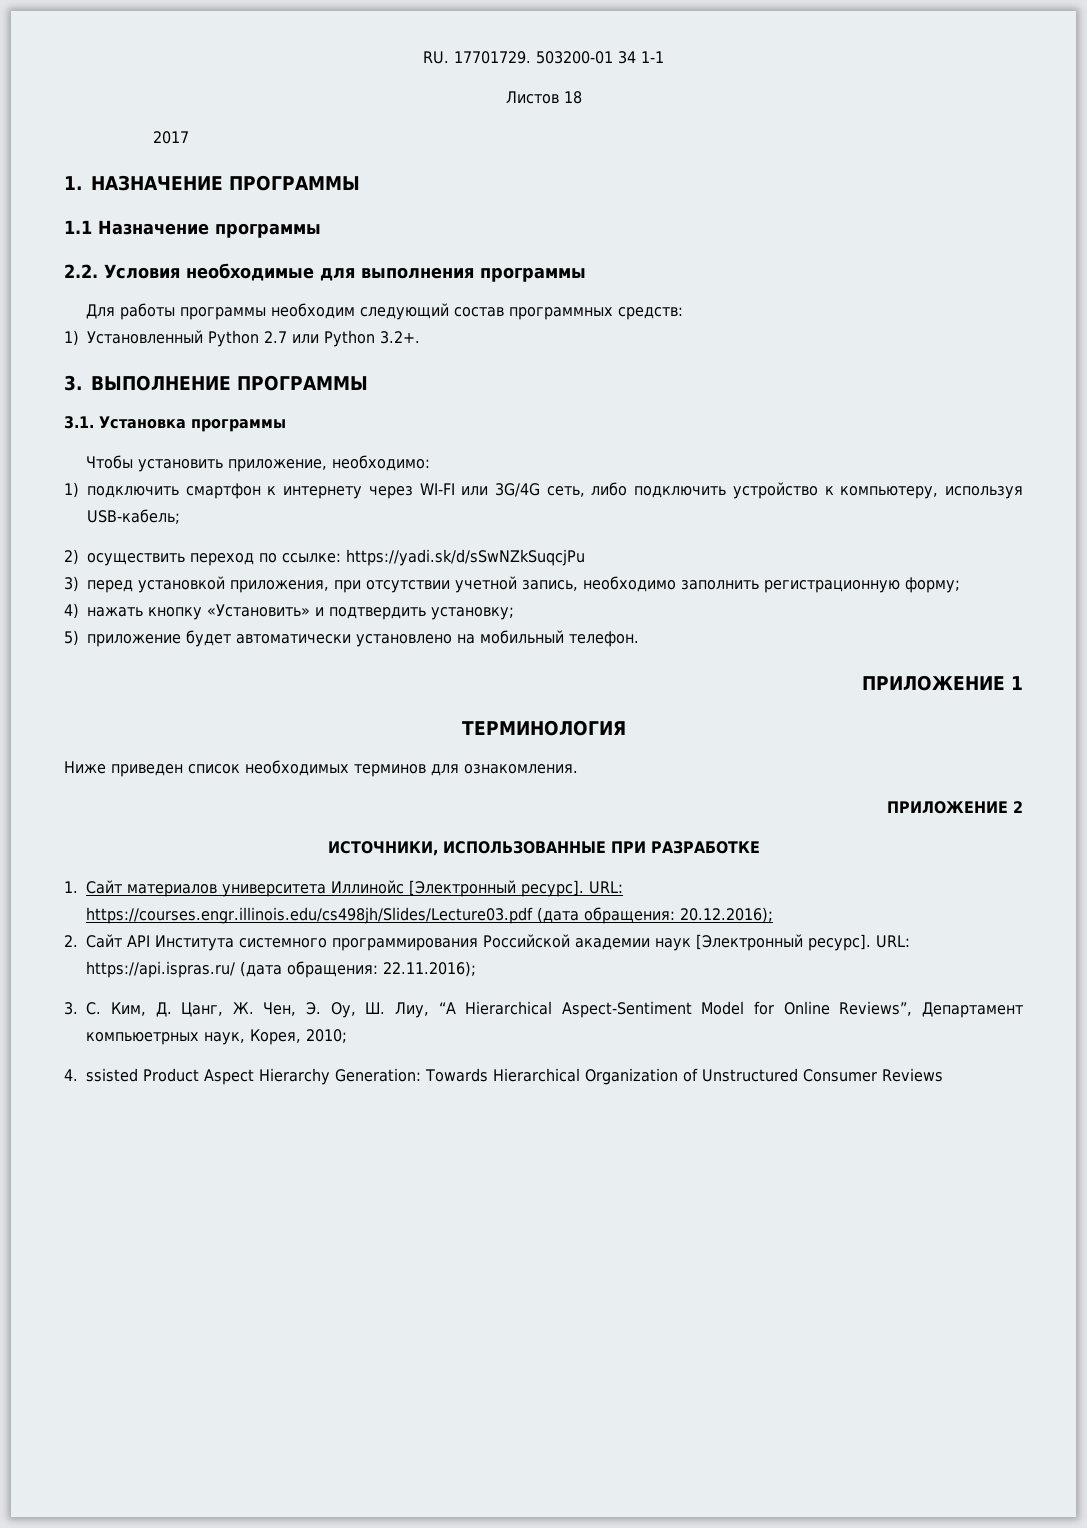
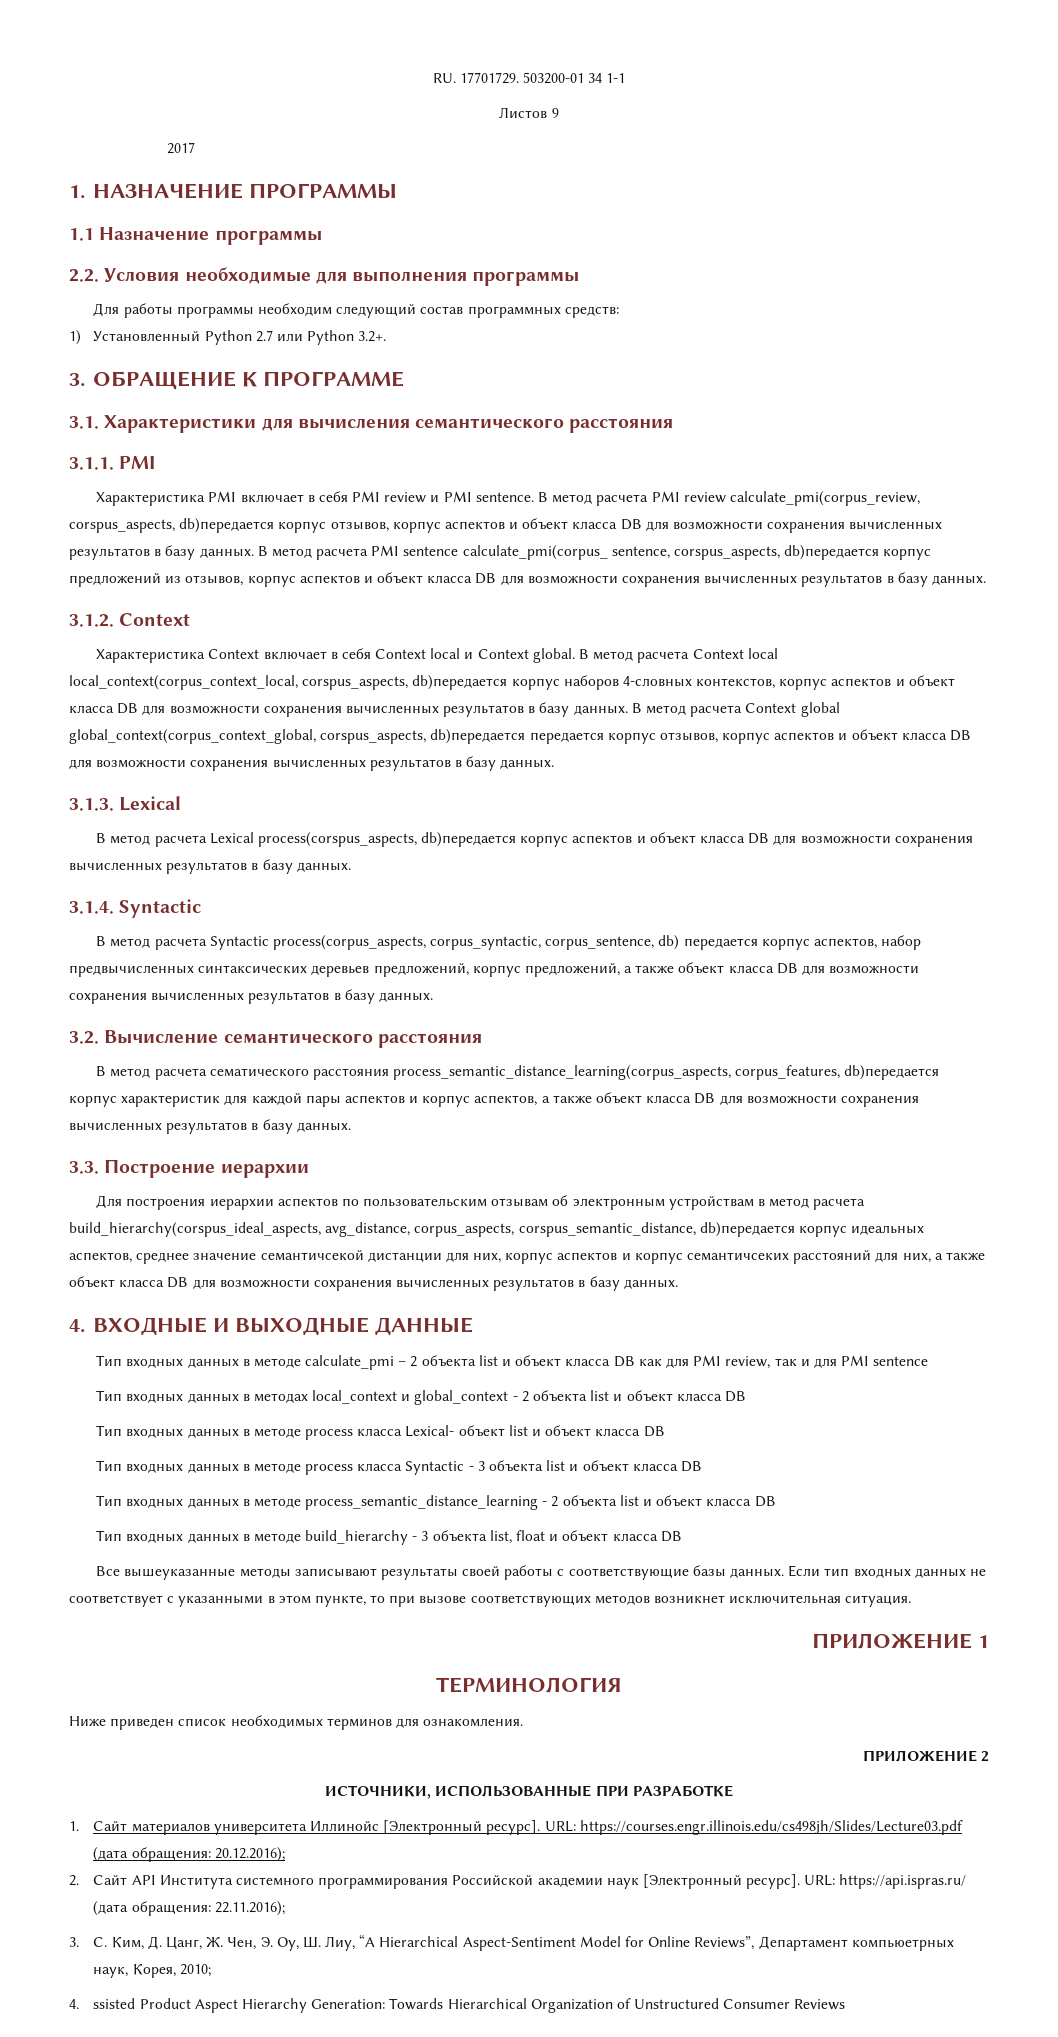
- Листов 18
+ Листов 9
- 3. ВЫПОЛНЕНИЕ ПРОГРАММЫ
- 3.1. Установка программы
- Чтобы установить приложение, необходимо:
- 1) подключить смартфон к интернету через WI-FI или 3G/4G сеть, либо подключить устройство к компьютеру, используя USB-кабель;
- 2) осуществить переход по ссылке: https://yadi.sk/d/sSwNZkSuqcjPu
- 3) перед установкой приложения, при отсутствии учетной запись, необходимо заполнить регистрационную форму;
- 4) нажать кнопку «Установить» и подтвердить установку;
- 5) приложение будет автоматически установлено на мобильный телефон.
+ 3. ОБРАЩЕНИЕ К ПРОГРАММЕ
+ 3.1. Характеристики для вычисления семантического расстояния
+ 3.1.1. PMI
+ Характеристика PMI включает в себя PMI review и PMI sentence. В метод расчета PMI review calculate_pmi(corpus_review, corspus_aspects, db)передается корпус отзывов, корпус аспектов и объект класса DB для возможности сохранения вычисленных результатов в базу данных. В метод расчета PMI sentence calculate_pmi(corpus_ sentence, corspus_aspects, db)передается корпус предложений из отзывов, корпус аспектов и объект класса DB для возможности сохранения вычисленных результатов в базу данных.
+ 3.1.2. Context
+ Характеристика Context включает в себя Context local и Context global. В метод расчета Context local local_context(corpus_context_local, corspus_aspects, db)передается корпус наборов 4-словных контекстов, корпус аспектов и объект класса DB для возможности сохранения вычисленных результатов в базу данных. В метод расчета Context global global_context(corpus_context_global, corspus_aspects, db)передается передается корпус отзывов, корпус аспектов и объект класса DB для возможности сохранения вычисленных результатов в базу данных.
+ 3.1.3. Lexical
+ В метод расчета Lexical process(corspus_aspects, db)передается корпус аспектов и объект класса DB для возможности сохранения вычисленных результатов в базу данных.
+ 3.1.4. Syntactic
+ В метод расчета Syntactic process(corpus_aspects, corpus_syntactic, corpus_sentence, db) передается корпус аспектов, набор предвычисленных синтаксических деревьев предложений, корпус предложений, а также объект класса DB для возможности сохранения вычисленных результатов в базу данных.
+ 3.2. Вычисление семантического расстояния
+ В метод расчета сематического расстояния process_semantic_distance_learning(corpus_aspects, corpus_features, db)передается корпус характеристик для каждой пары аспектов и корпус аспектов, а также объект класса DB для возможности сохранения вычисленных результатов в базу данных.
+ 3.3. Построение иерархии
+ Для построения иерархии аспектов по пользовательским отзывам об электронным устройствам в метод расчета build_hierarchy(corspus_ideal_aspects, avg_distance, corpus_aspects, corspus_semantic_distance, db)передается корпус идеальных аспектов, среднее значение семантичсекой дистанции для них, корпус аспектов и корпус семантичсеких расстояний для них, а также объект класса DB для возможности сохранения вычисленных результатов в базу данных.
+ 4. ВХОДНЫЕ И ВЫХОДНЫЕ ДАННЫЕ
+ Тип входных данных в методе calculate_pmi – 2 объекта list и объект класса DB как для PMI review, так и для PMI sentence
+ Тип входных данных в методах local_context и global_context - 2 объекта list и объект класса DB
+ Тип входных данных в методе process класса Lexical- объект list и объект класса DB
+ Тип входных данных в методе process класса Syntactic - 3 объекта list и объект класса DB
+ Тип входных данных в методе process_semantic_distance_learning - 2 объекта list и объект класса DB
+ Тип входных данных в методе build_hierarchy - 3 объекта list, float и объект класса DB
+ Все вышеуказанные методы записывают результаты своей работы с соответствующие базы данных. Если тип входных данных не соответствует с указанными в этом пункте, то при вызове соответствующих методов возникнет исключительная ситуация.

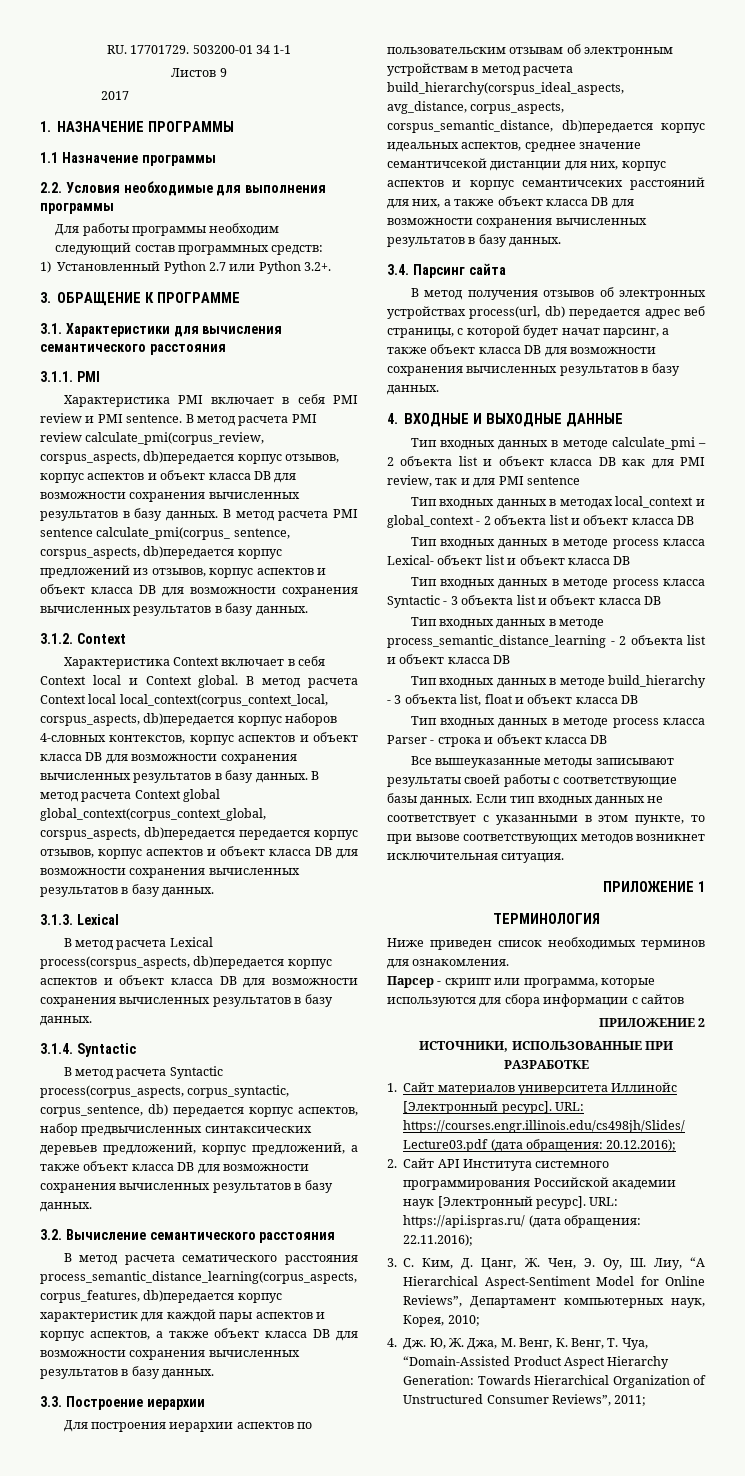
+ 3.4. Парсинг сайта
+ В метод получения отзывов об электронных устройствах process(url, db) передается адрес веб страницы, с которой будет начат парсинг, а также объект класса DB для возможности сохранения вычисленных результатов в базу данных.
+ Тип входных данных в методе process класса Parser - строка и объект класса DB
+ Парсер - скрипт или программа, которые используются для сбора информации с сайтов
- 3. С. Ким, Д. Цанг, Ж. Чен, Э. Оу, Ш. Лиу, “A Hierarchical Aspect-Sentiment Model for Online Reviews”, Департамент компьюетрных наук, Корея, 2010;
+ 3. С. Ким, Д. Цанг, Ж. Чен, Э. Оу, Ш. Лиу, “A Hierarchical Aspect-Sentiment Model for Online Reviews”, Департамент компьютерных наук, Корея, 2010;
- 4. ssisted Product Aspect Hierarchy Generation: Towards Hierarchical Organization of Unstructured Consumer Reviews
+ 4. Дж. Ю, Ж. Джа, М. Венг, К. Венг, Т. Чуа, “Domain-Assisted Product Aspect Hierarchy Generation: Towards Hierarchical Organization of Unstructured Consumer Reviews”, 2011;

